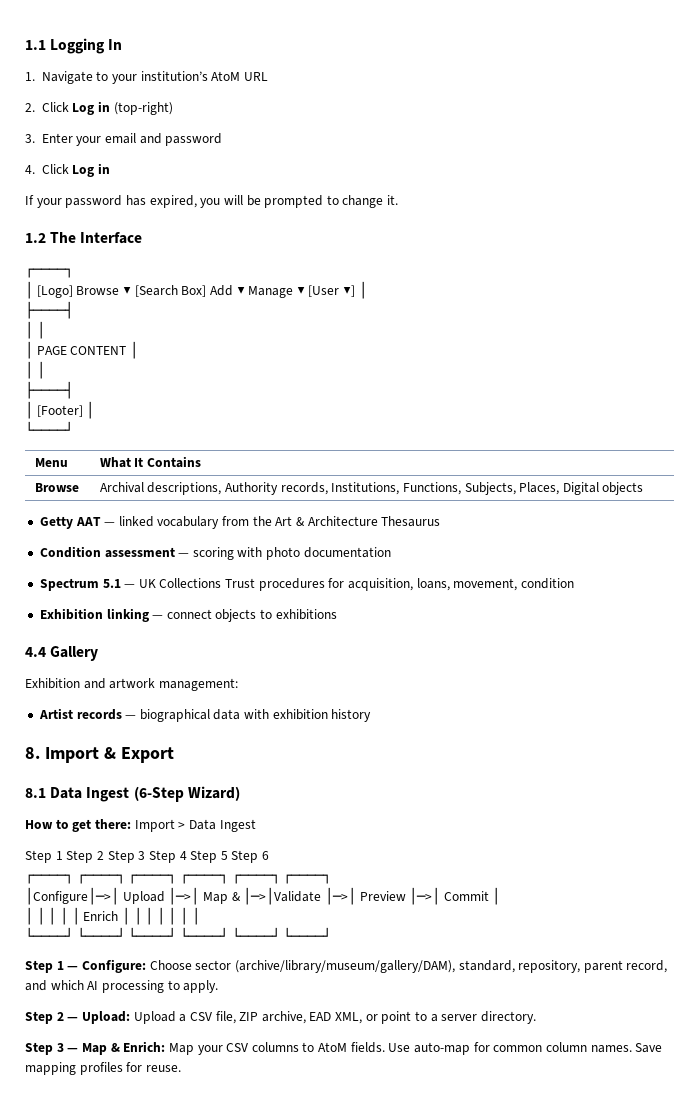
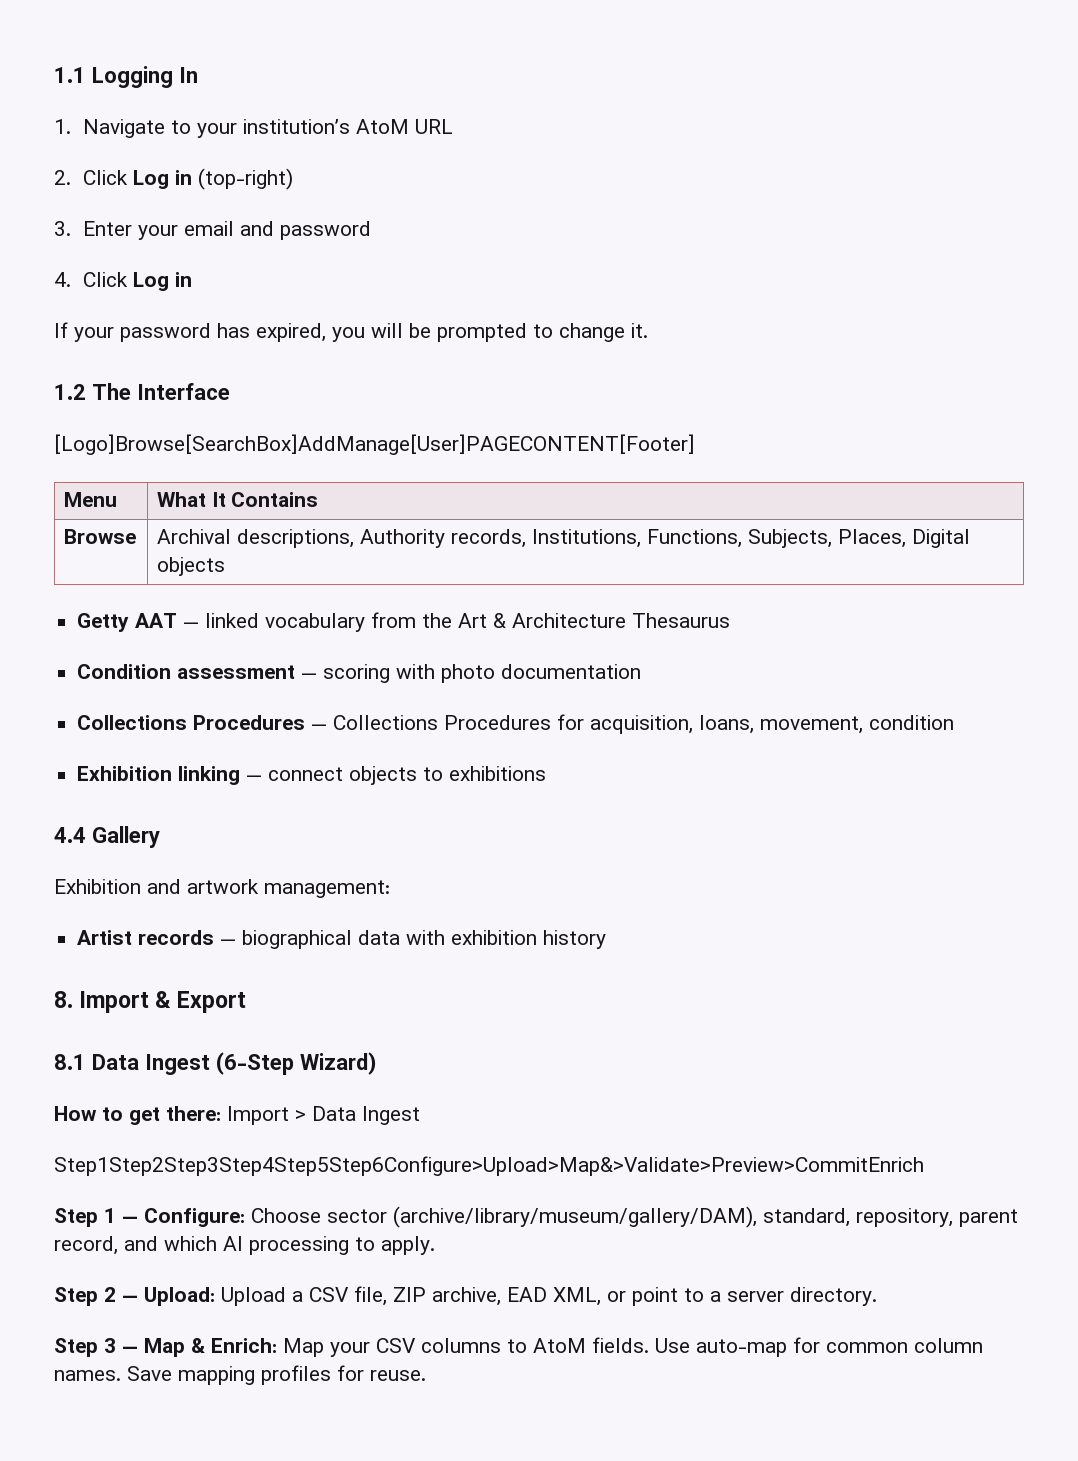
  1.2 The Interface
- ┌────┐
- │ [Logo] Browse ▼ [Search Box] Add ▼ Manage ▼ [User ▼] │
- ├────┤
- │ │
- │ PAGE CONTENT │
- │ │
- ├────┤
- │ [Footer] │
- └────┘
+ [Logo]Browse[SearchBox]AddManage[User]PAGECONTENT[Footer]
- Spectrum 5.1 — UK Collections Trust procedures for acquisition, loans, movement, condition
+ Collections Procedures — Collections Procedures for acquisition, loans, movement, condition
- Step 1 Step 2 Step 3 Step 4 Step 5 Step 6
- ┌────┐ ┌────┐ ┌────┐ ┌────┐ ┌────┐ ┌────┐
- │Configure│─>│ Upload │─>│ Map & │─>│Validate │─>│ Preview │─>│ Commit │
- │ │ │ │ │ Enrich │ │ │ │ │ │ │
- └────┘ └────┘ └────┘ └────┘ └────┘ └────┘
+ Step1Step2Step3Step4Step5Step6Configure>Upload>Map&>Validate>Preview>CommitEnrich

